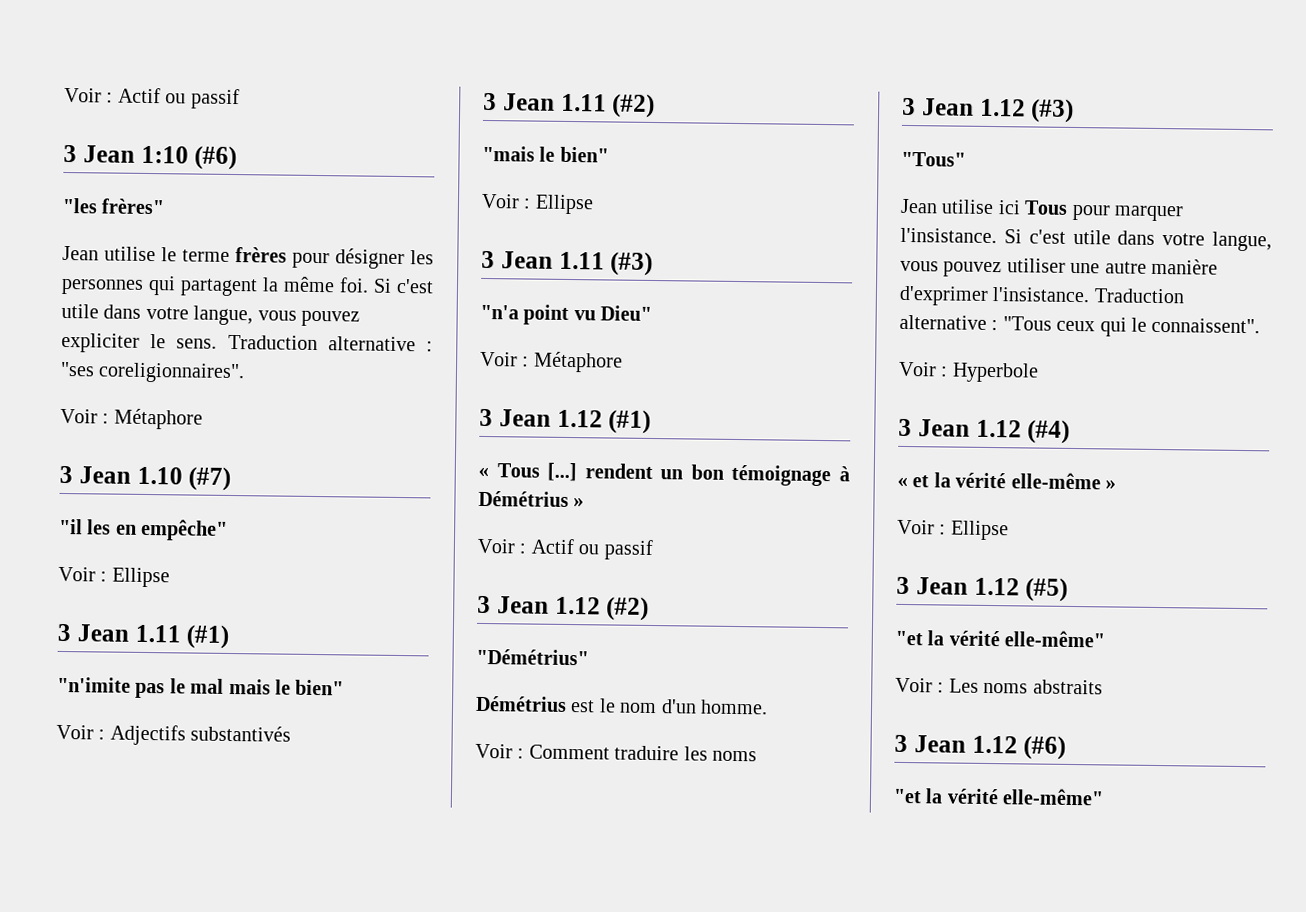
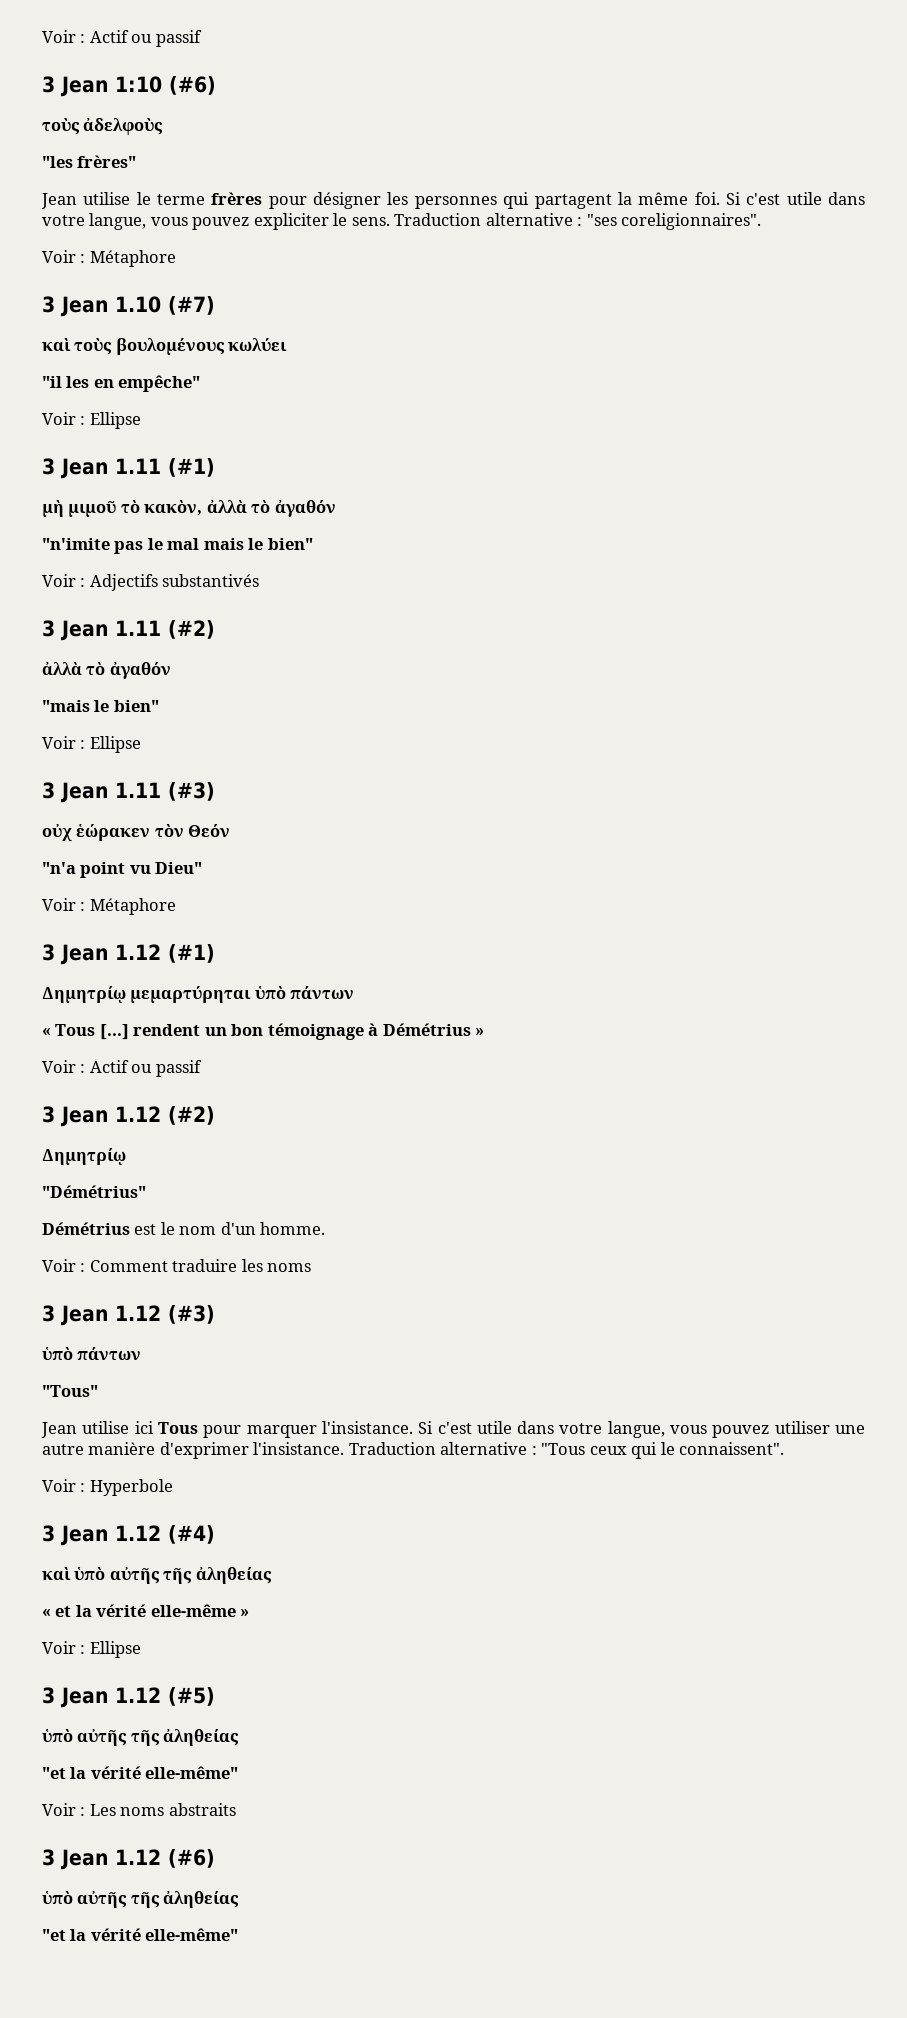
+ τοὺς ἀδελφοὺς
+ καὶ τοὺς βουλομένους κωλύει
+ μὴ μιμοῦ τὸ κακὸν, ἀλλὰ τὸ ἀγαθόν
  3 Jean 1.11 (#2)
+ ἀλλὰ τὸ ἀγαθόν
+ οὐχ ἑώρακεν τὸν Θεόν
+ Δημητρίῳ μεμαρτύρηται ὑπὸ πάντων
  3 Jean 1.12 (#2)
+ Δημητρίῳ
  3 Jean 1.12 (#3)
+ ὑπὸ πάντων
+ καὶ ὑπὸ αὐτῆς τῆς ἀληθείας
  3 Jean 1.12 (#5)
+ ὑπὸ αὐτῆς τῆς ἀληθείας
  3 Jean 1.12 (#6)
+ ὑπὸ αὐτῆς τῆς ἀληθείας

